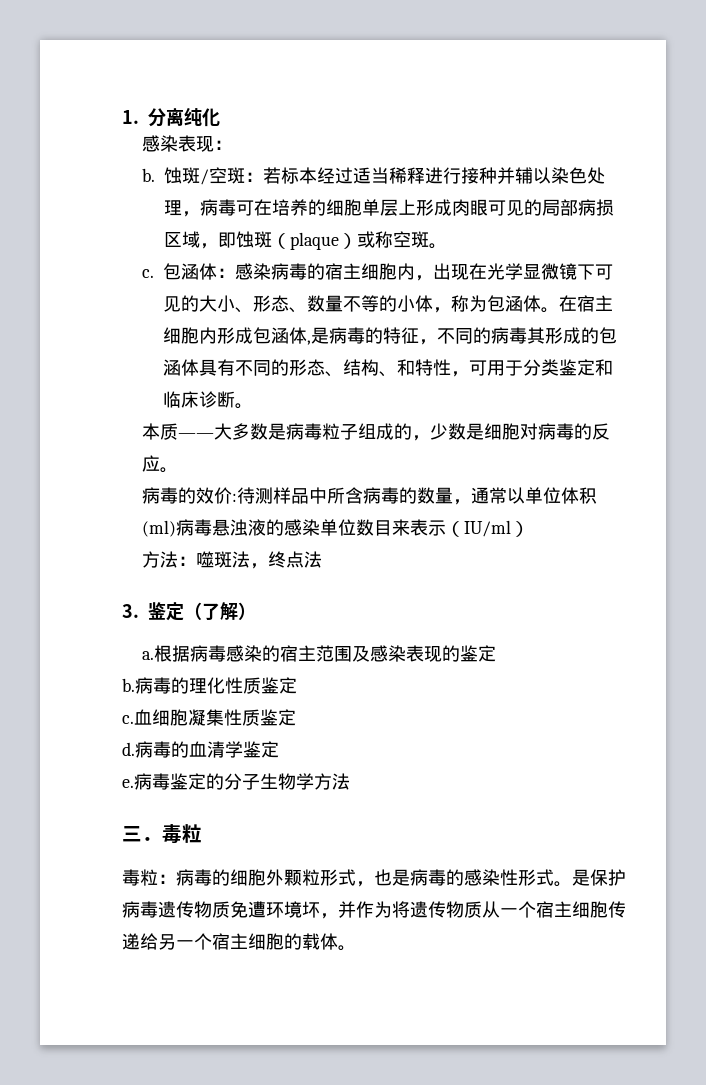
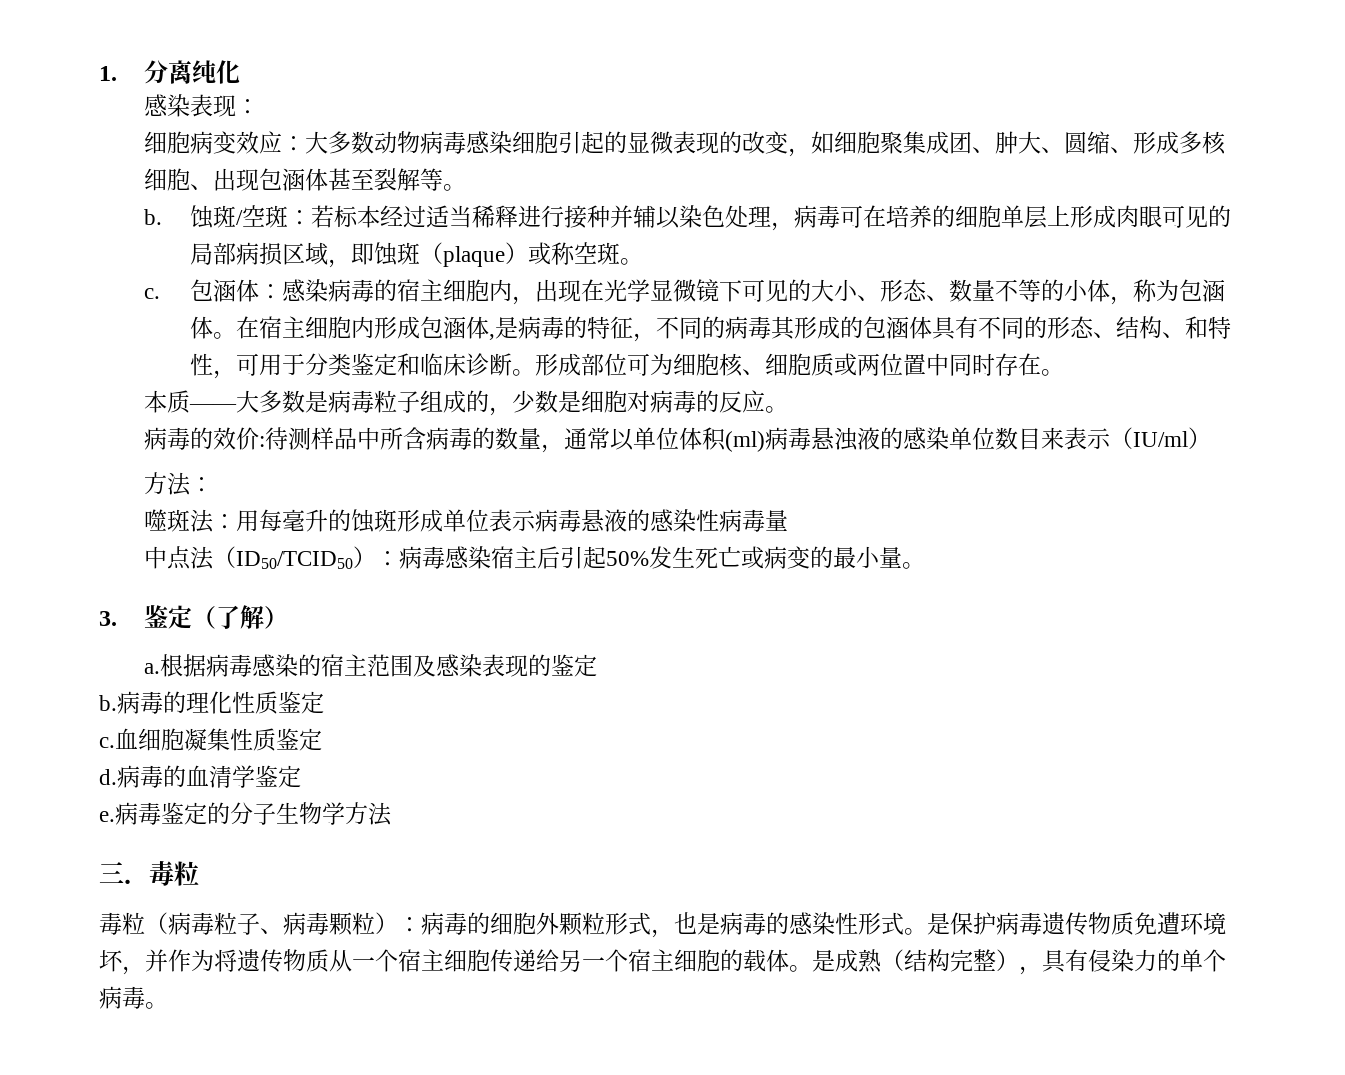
+ 细胞病变效应：大多数动物病毒感染细胞引起的显微表现的改变，如细胞聚集成团、肿大、圆缩、形成多核细胞、出现包涵体甚至裂解等。
+ 形成部位可为细胞核、细胞质或两位置中同时存在。
- 方法：噬斑法，终点法
+ 方法：
+ 噬斑法：用每毫升的蚀斑形成单位表示病毒悬液的感染性病毒量
+ 中点法（ID50/TCID50）：病毒感染宿主后引起50%发生死亡或病变的最小量。
- 毒粒：病毒的细胞外颗粒形式，也是病毒的感染性形式。
+ 毒粒（病毒粒子、病毒颗粒）：病毒的细胞外颗粒形式，也是病毒的感染性形式。
+ 是成熟（结构完整），具有侵染力的单个病毒。

